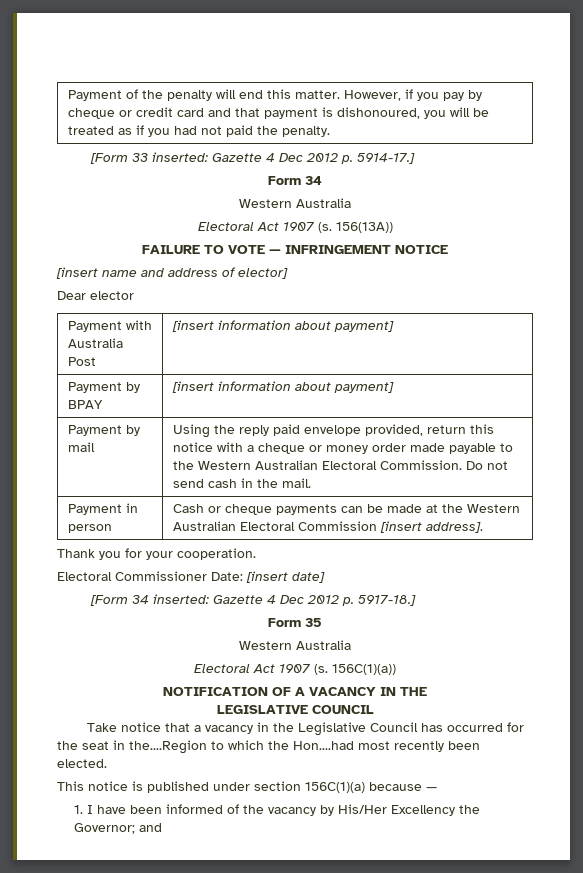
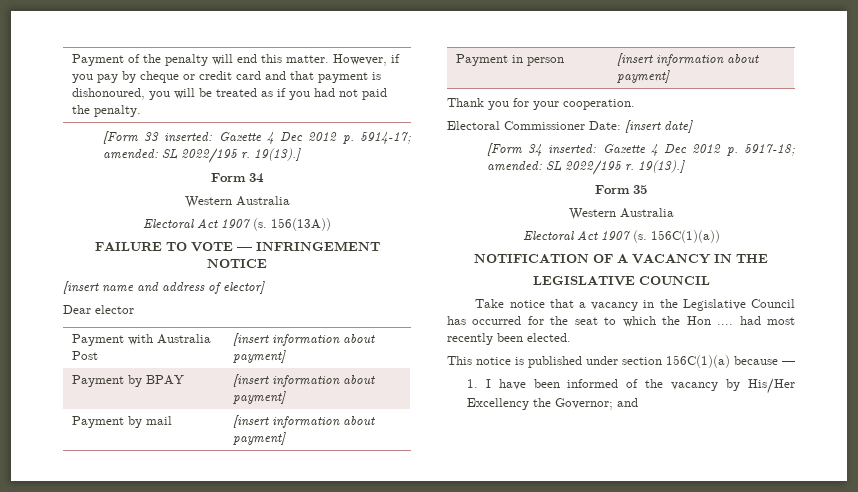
- [Form 33 inserted: Gazette 4 Dec 2012 p. 5914-17.]
+ [Form 33 inserted: Gazette 4 Dec 2012 p. 5914-17; amended: SL 2022/195 r. 19(13).]
- Payment by mail | Using the reply paid envelope provided, return this notice with a cheque or money order made payable to the Western Australian Electoral Commission. Do not send cash in the mail.
- Payment in person | Cash or cheque payments can be made at the Western Australian Electoral Commission [insert address].
+ Payment by mail | [insert information about payment]
+ Payment in person | [insert information about payment]
- [Form 34 inserted: Gazette 4 Dec 2012 p. 5917-18.]
+ [Form 34 inserted: Gazette 4 Dec 2012 p. 5917-18; amended: SL 2022/195 r. 19(13).]
- Take notice that a vacancy in the Legislative Council has occurred for the seat in the....Region to which the Hon....had most recently been elected.
+ Take notice that a vacancy in the Legislative Council has occurred for the seat to which the Hon .... had most recently been elected.

